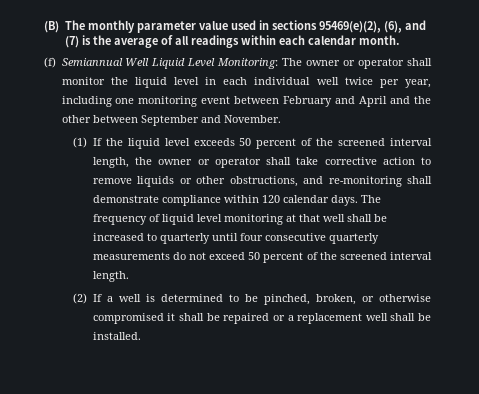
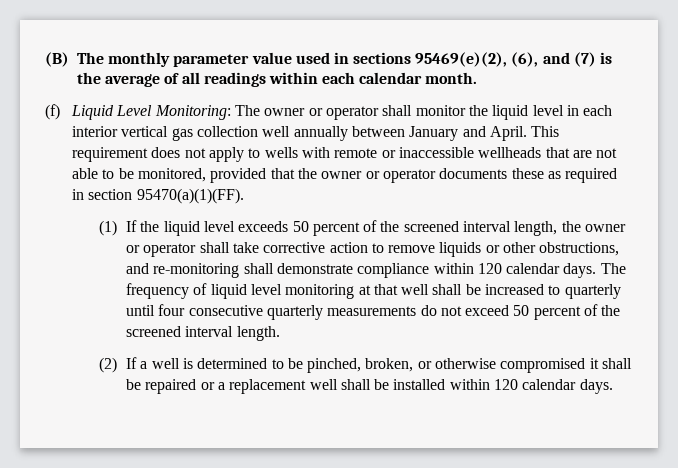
- (f) Semiannual Well Liquid Level Monitoring: The owner or operator shall monitor the liquid level in each individual well twice per year, including one monitoring event between February and April and the other between September and November.
+ (f) Liquid Level Monitoring: The owner or operator shall monitor the liquid level in each interior vertical gas collection well annually between January and April. This requirement does not apply to wells with remote or inaccessible wellheads that are not able to be monitored, provided that the owner or operator documents these as required in section 95470(a)(1)(FF).
- (2) If a well is determined to be pinched, broken, or otherwise compromised it shall be repaired or a replacement well shall be installed.
+ (2) If a well is determined to be pinched, broken, or otherwise compromised it shall be repaired or a replacement well shall be installed within 120 calendar days.

